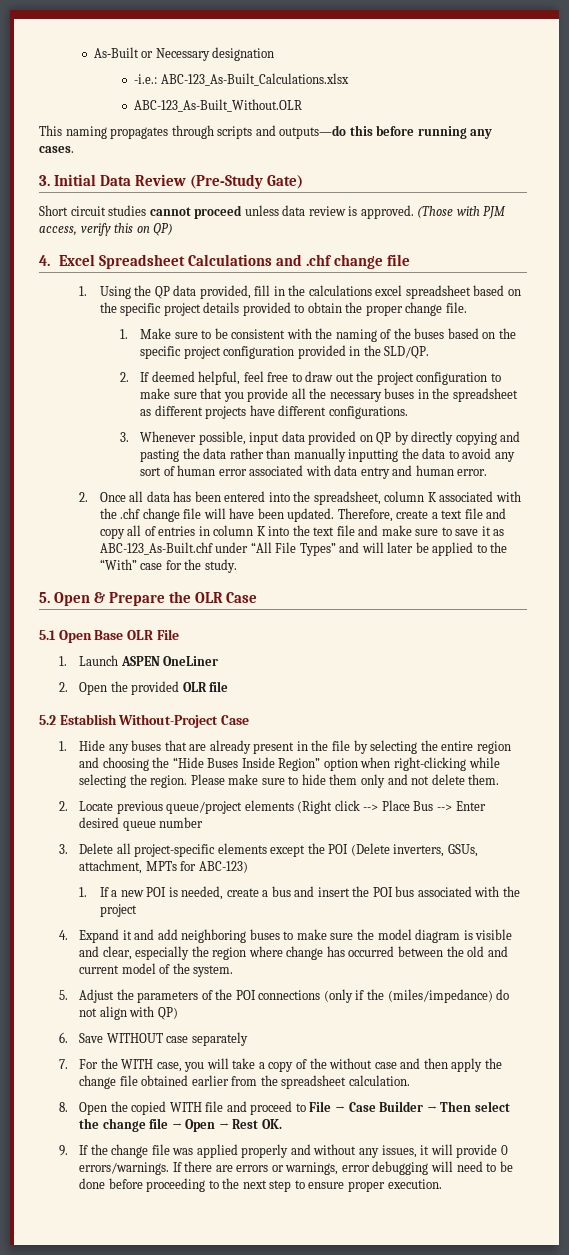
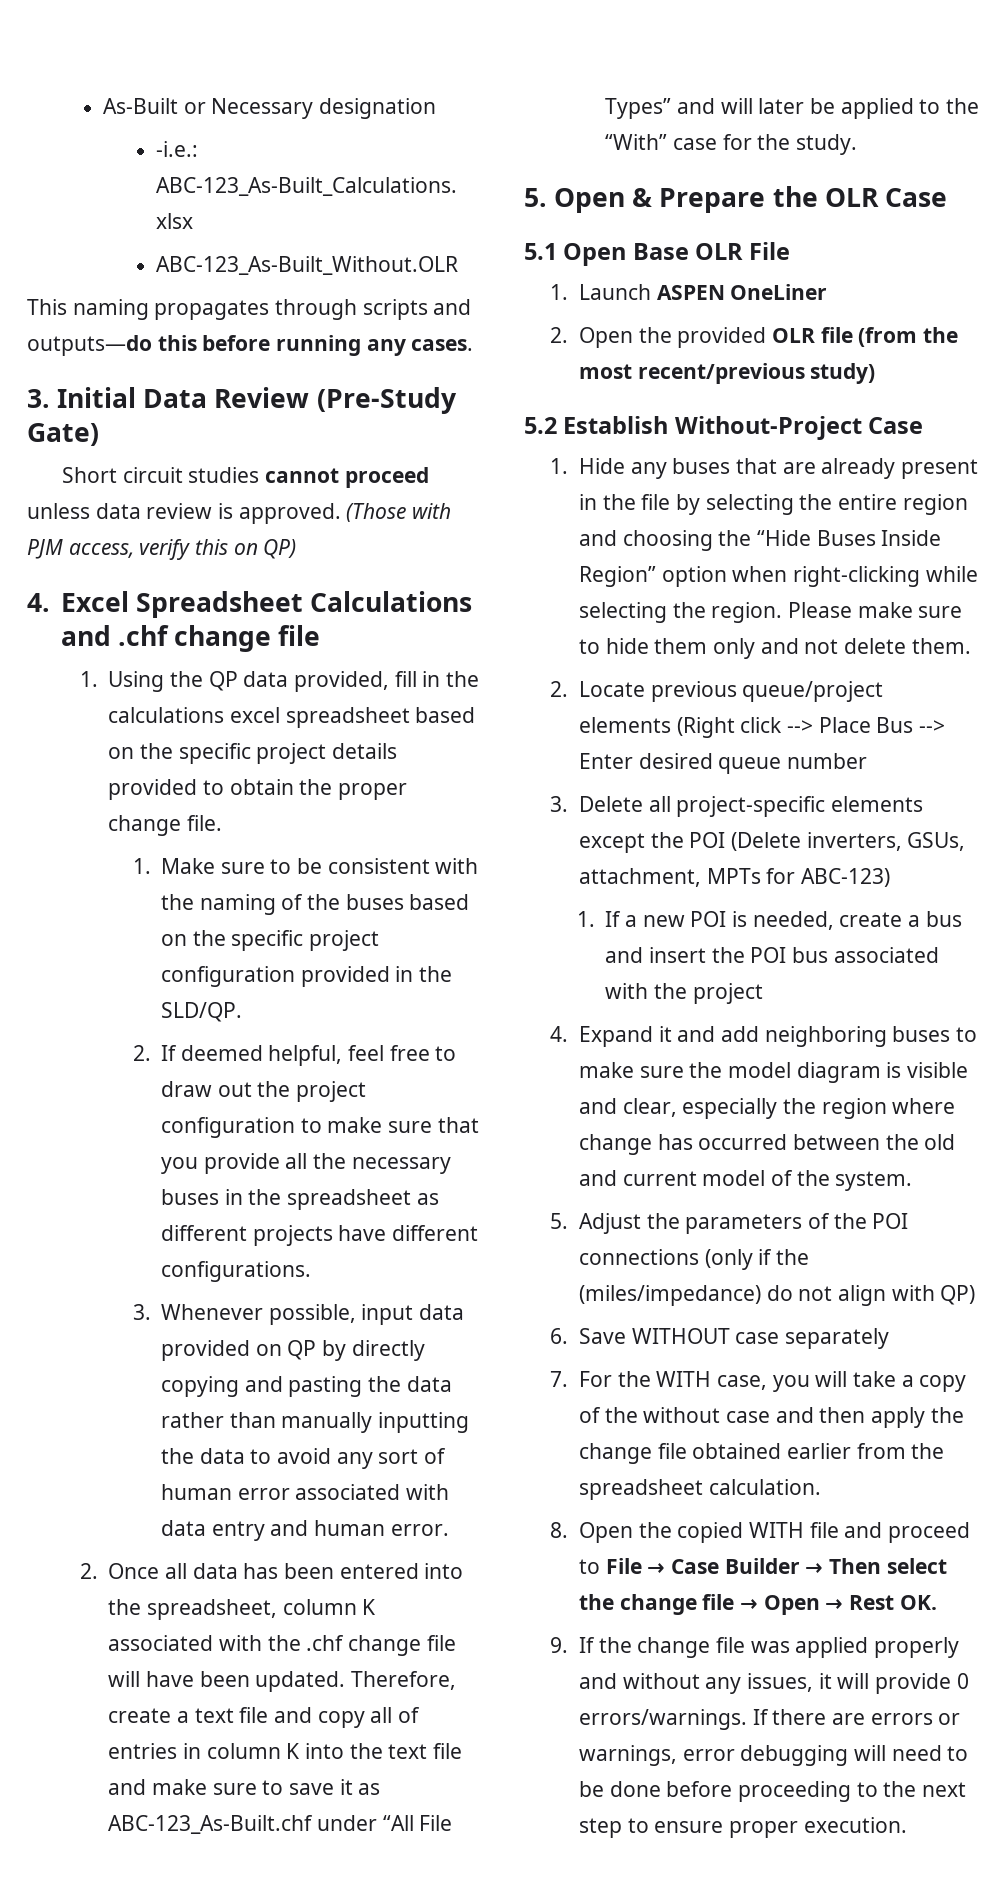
- 2. Open the provided OLR file
+ 2. Open the provided OLR file (from the most recent/previous study)

